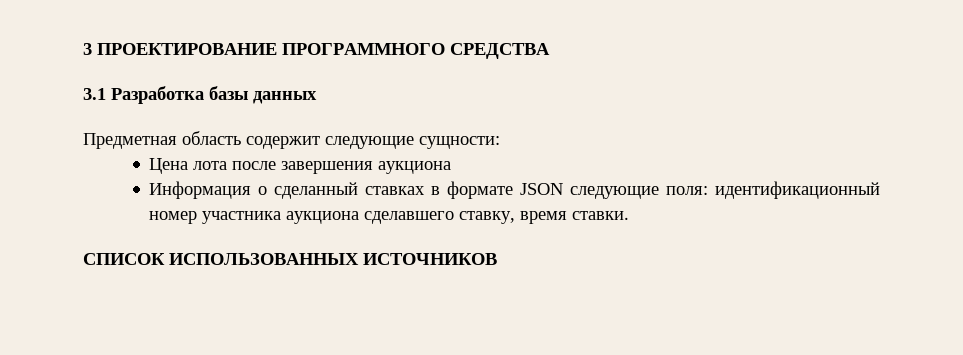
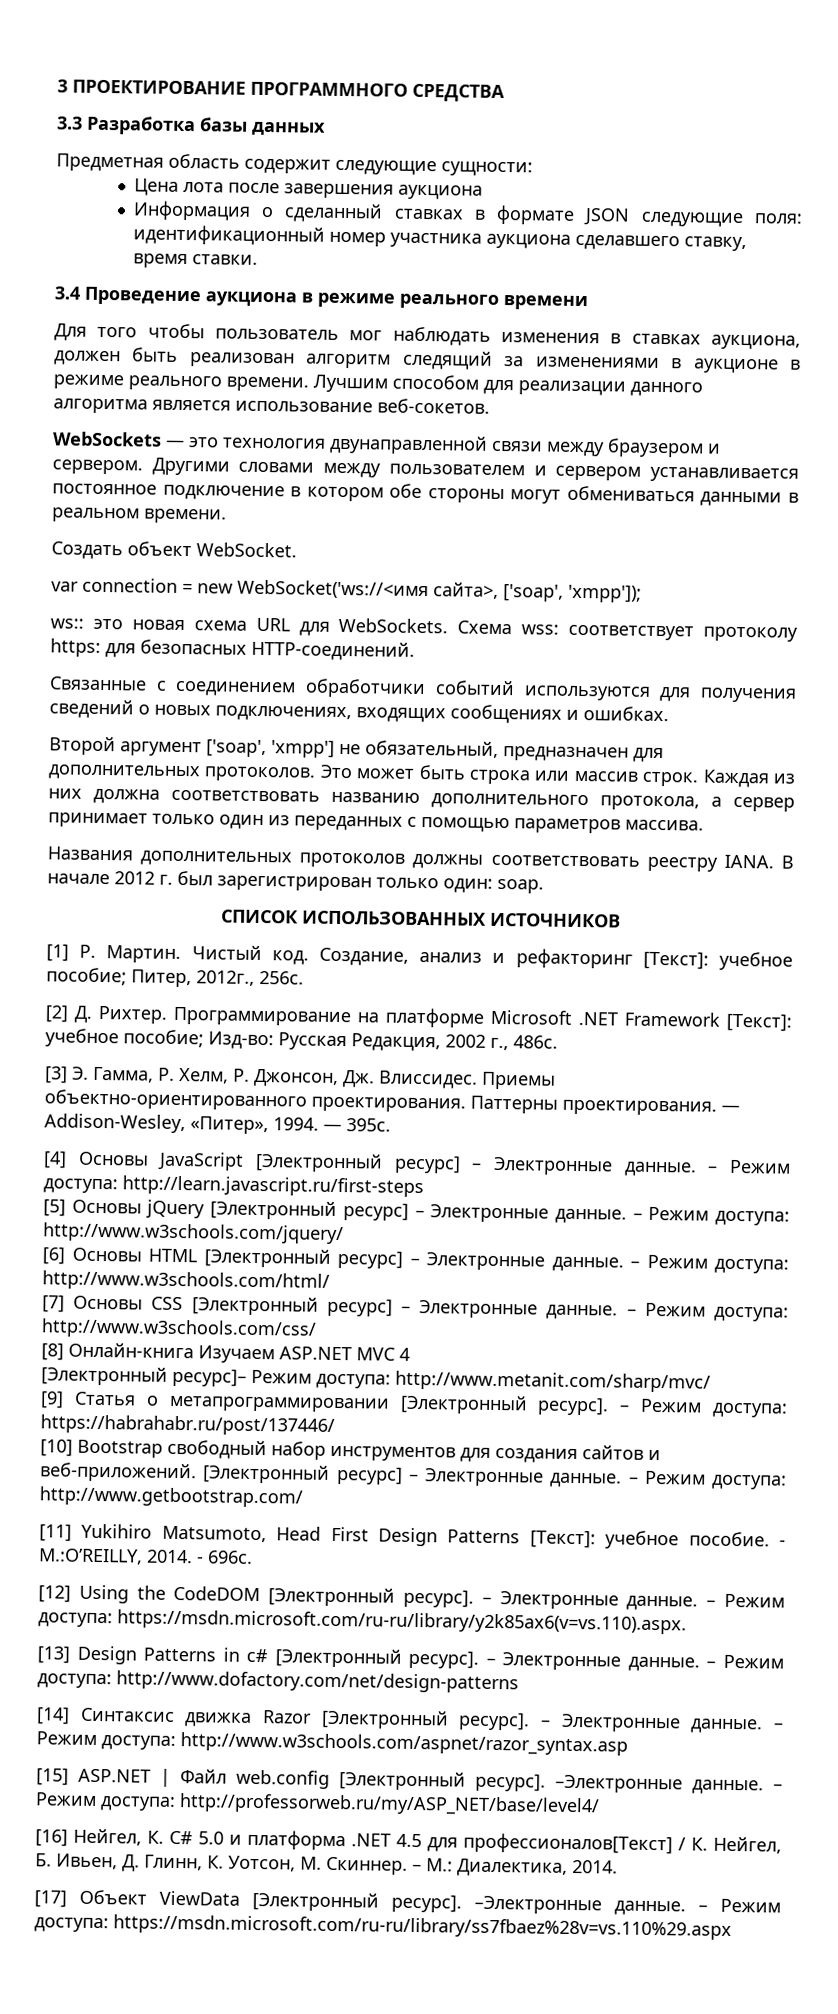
- 3.1 Разработка базы данных
+ 3.3 Разработка базы данных
+ 3.4 Проведение аукциона в режиме реального времени
+ Для того чтобы пользователь мог наблюдать изменения в ставках аукциона, должен быть реализован алгоритм следящий за изменениями в аукционе в режиме реального времени. Лучшим способом для реализации данного алгоритма является использование веб-сокетов.
+ WebSockets — это технология двунаправленной связи между браузером и сервером. Другими словами между пользователем и сервером устанавливается постоянное подключение в котором обе стороны могут обмениваться данными в реальном времени.
+ Создать объект WebSocket.
+ var connection = new WebSocket('ws://<имя сайта>, ['soap', 'xmpp']);
+ ws:: это новая схема URL для WebSockets. Схема wss: соответствует протоколу https: для безопасных HTTP-соединений.
+ Связанные с соединением обработчики событий используются для получения сведений о новых подключениях, входящих сообщениях и ошибках.
+ Второй аргумент ['soap', 'xmpp'] не обязательный, предназначен для дополнительных протоколов. Это может быть строка или массив строк. Каждая из них должна соответствовать названию дополнительного протокола, а сервер принимает только один из переданных с помощью параметров массива.
+ Названия дополнительных протоколов должны соответствовать реестру IANA. В начале 2012 г. был зарегистрирован только один: soap.
  СПИСОК ИСПОЛЬЗОВАННЫХ ИСТОЧНИКОВ
+ [1] Р. Мартин. Чистый код. Создание, анализ и рефакторинг [Текст]: учебное пособие; Питер, 2012г., 256с.
+ [2] Д. Рихтер. Программирование на платформе Microsoft .NET Framework [Текст]: учебное пособие; Изд-во: Русская Редакция, 2002 г., 486с.
+ [3] Э. Гамма, Р. Хелм, Р. Джонсон, Дж. Влиссидес. Приемы объектно-ориентированного проектирования. Паттерны проектирования. — Addison-Wesley, «Питер», 1994. — 395с.
+ [4] Основы JavaScript [Электронный ресурс] – Электронные данные. – Режим доступа: http://learn.javascript.ru/first-steps
+ [5] Основы jQuery [Электронный ресурс] – Электронные данные. – Режим доступа: http://www.w3schools.com/jquery/
+ [6] Основы HTML [Электронный ресурс] – Электронные данные. – Режим доступа: http://www.w3schools.com/html/
+ [7] Основы CSS [Электронный ресурс] – Электронные данные. – Режим доступа: http://www.w3schools.com/css/
+ [8] Онлайн-книга Изучаем ASP.NET MVC 4
+ [Электронный ресурс]– Режим доступа: http://www.metanit.com/sharp/mvc/
+ [9] Статья о метапрограммировании [Электронный ресурс]. – Режим доступа: https://habrahabr.ru/post/137446/
+ [10] Bootstrap свободный набор инструментов для создания сайтов и веб-приложений. [Электронный ресурс] – Электронные данные. – Режим доступа: http://www.getbootstrap.com/
+ [11] Yukihiro Matsumoto, Head First Design Patterns [Текст]: учебное пособие. - М.:O’REILLY, 2014. - 696с.
+ [12] Using the CodeDOM [Электронный ресурс]. – Электронные данные. – Режим доступа: https://msdn.microsoft.com/ru-ru/library/y2k85ax6(v=vs.110).aspx.
+ [13] Design Patterns in c# [Электронный ресурс]. – Электронные данные. – Режим доступа: http://www.dofactory.com/net/design-patterns
+ [14] Синтаксис движка Razor [Электронный ресурс]. – Электронные данные. – Режим доступа: http://www.w3schools.com/aspnet/razor_syntax.asp
+ [15] ASP.NET | Файл web.config [Электронный ресурс]. –Электронные данные. – Режим доступа: http://professorweb.ru/my/ASP_NET/base/level4/
+ [16] Нейгел, К. C# 5.0 и платформа .NET 4.5 для профессионалов[Текст] / К. Нейгел, Б. Ивьен, Д. Глинн, К. Уотсон, М. Скиннер. – М.: Диалектика, 2014.
+ [17] Объект ViewData [Электронный ресурс]. –Электронные данные. – Режим доступа: https://msdn.microsoft.com/ru-ru/library/ss7fbaez%28v=vs.110%29.aspx

